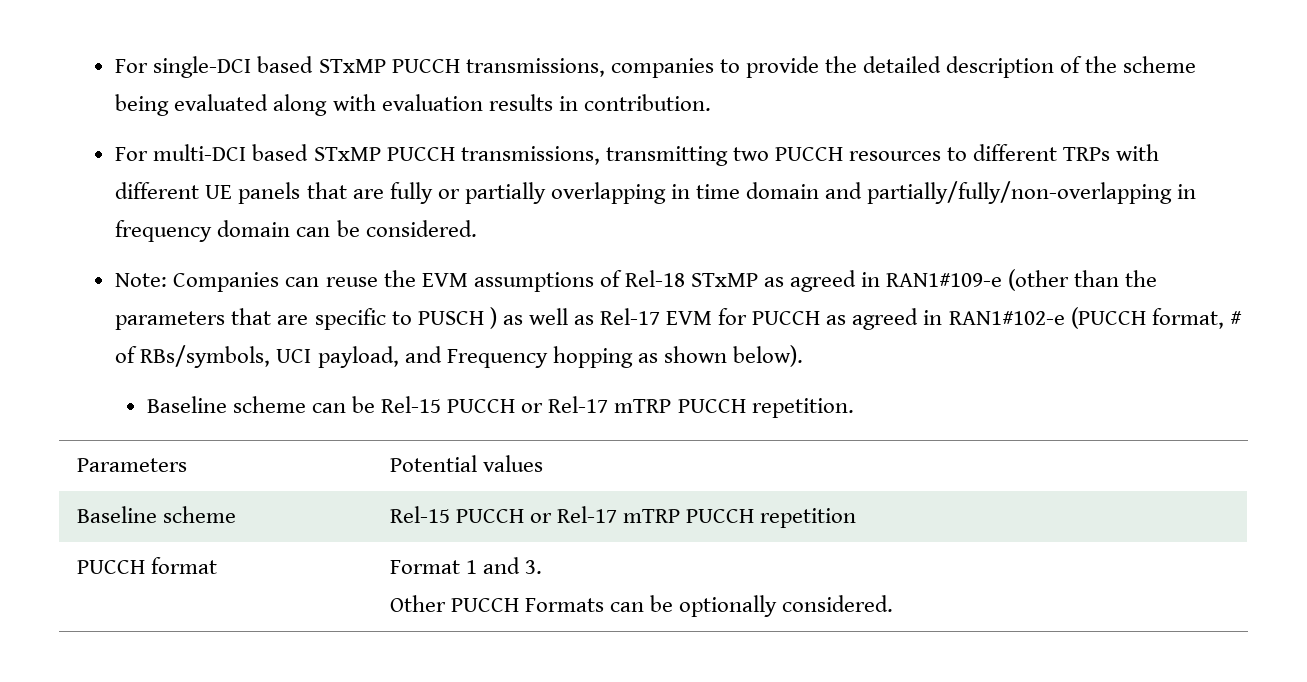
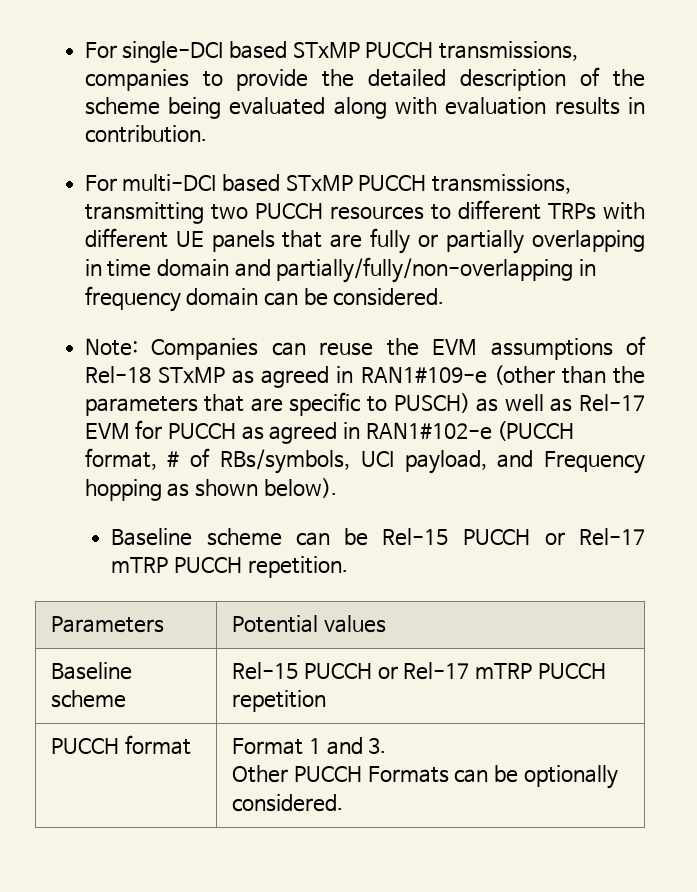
- Note: Companies can reuse the EVM assumptions of Rel-18 STxMP as agreed in RAN1#109-e (other than the parameters that are specific to PUSCH ) as well as Rel-17 EVM for PUCCH as agreed in RAN1#102-e (PUCCH format, # of RBs/symbols, UCI payload, and Frequency hopping as shown below).
+ Note: Companies can reuse the EVM assumptions of Rel-18 STxMP as agreed in RAN1#109-e (other than the parameters that are specific to PUSCH) as well as Rel-17 EVM for PUCCH as agreed in RAN1#102-e (PUCCH format, # of RBs/symbols, UCI payload, and Frequency hopping as shown below).

